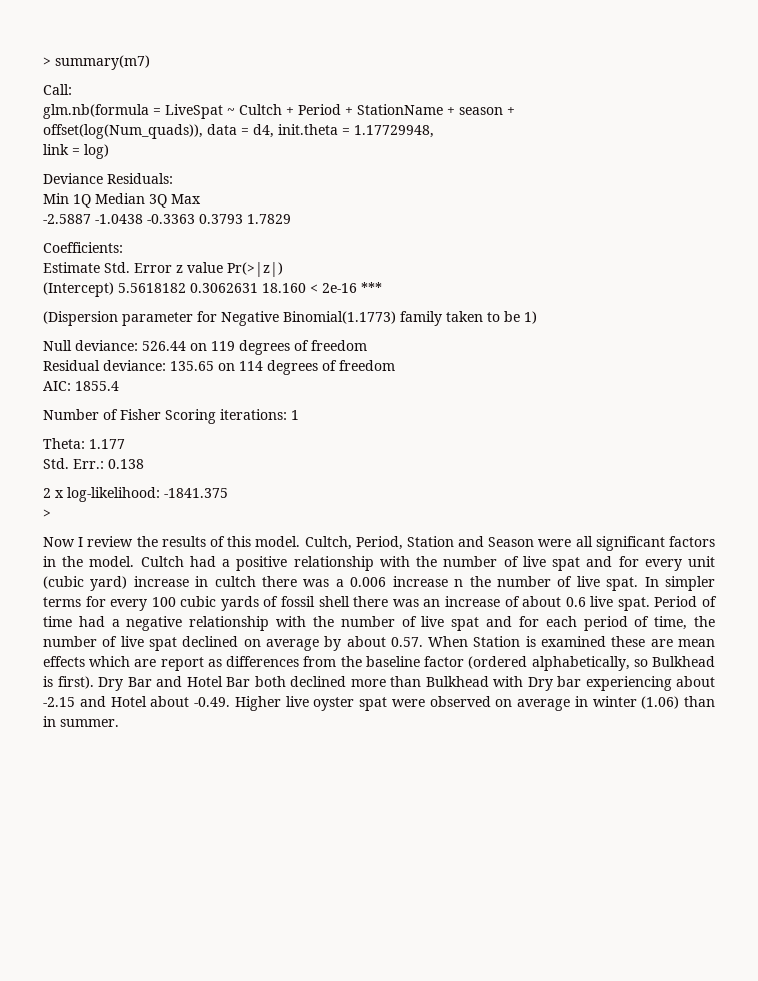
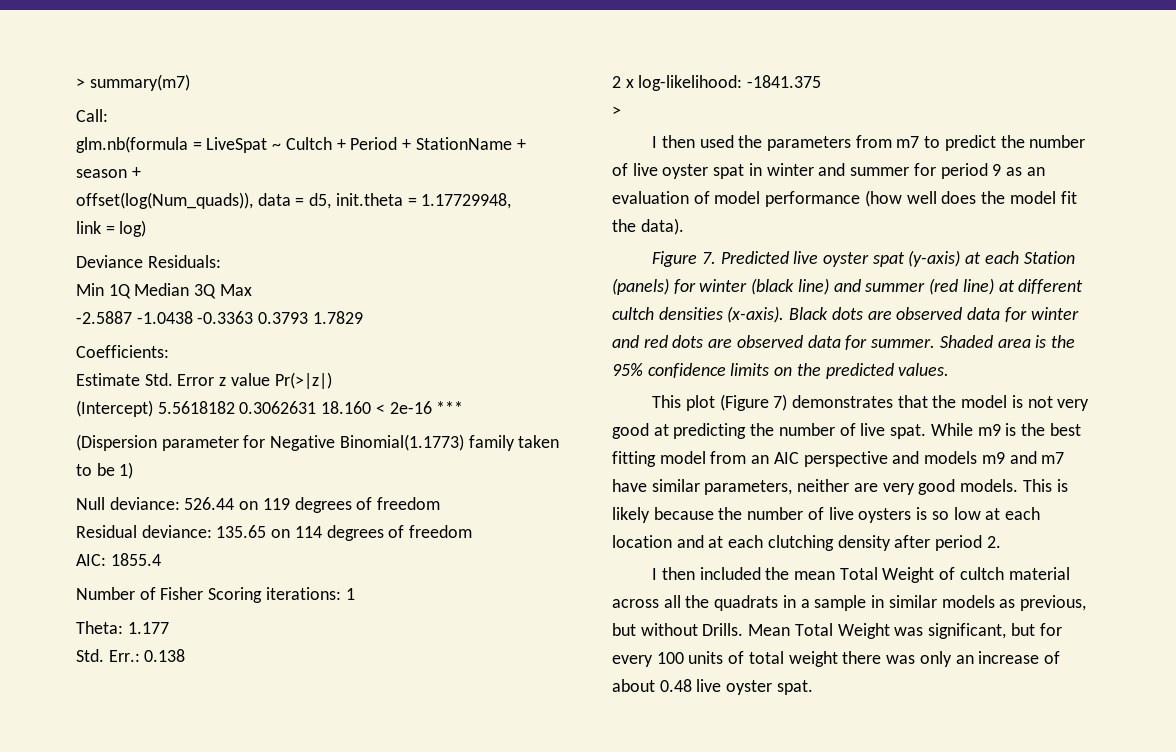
- offset(log(Num_quads)), data = d4, init.theta = 1.17729948,
+ offset(log(Num_quads)), data = d5, init.theta = 1.17729948,
- Now I review the results of this model. Cultch, Period, Station and Season were all significant factors in the model. Cultch had a positive relationship with the number of live spat and for every unit (cubic yard) increase in cultch there was a 0.006 increase n the number of live spat.
+ I then used the parameters from m7 to predict the number of live oyster spat in winter and summer for period 9 as an evaluation of model performance (how well does the model fit the data).
+ Figure 7. Predicted live oyster spat (y-axis) at each Station (panels) for winter (black line) and summer (red line) at different cultch densities (x-axis). Black dots are observed data for winter and red dots are observed data for summer. Shaded area is the 95% confidence limits on the predicted values.
+ This plot (Figure 7) demonstrates that the model is not very good at predicting the number of live spat.
- In simpler terms for every 100 cubic yards of fossil shell there was an increase of about 0.6 live spat. Period of time had a negative relationship with the number of live spat and for each period of time, the number of live spat declined on average by about 0.57. When Station is examined these are mean effects which are report as differences from the baseline factor (ordered alphabetically, so Bulkhead is first). Dry Bar and Hotel Bar both declined more than Bulkhead with Dry bar experiencing about -2.15 and Hotel about -0.49. Higher live oyster spat were observed on average in winter (1.06) than in summer.
+ While m9 is the best fitting model from an AIC perspective and models m9 and m7 have similar parameters, neither are very good models. This is likely because the number of live oysters is so low at each location and at each clutching density after period 2.
+ I then included the mean Total Weight of cultch material across all the quadrats in a sample in similar models as previous, but without Drills. Mean Total Weight was significant, but for every 100 units of total weight there was only an increase of about 0.48 live oyster spat.

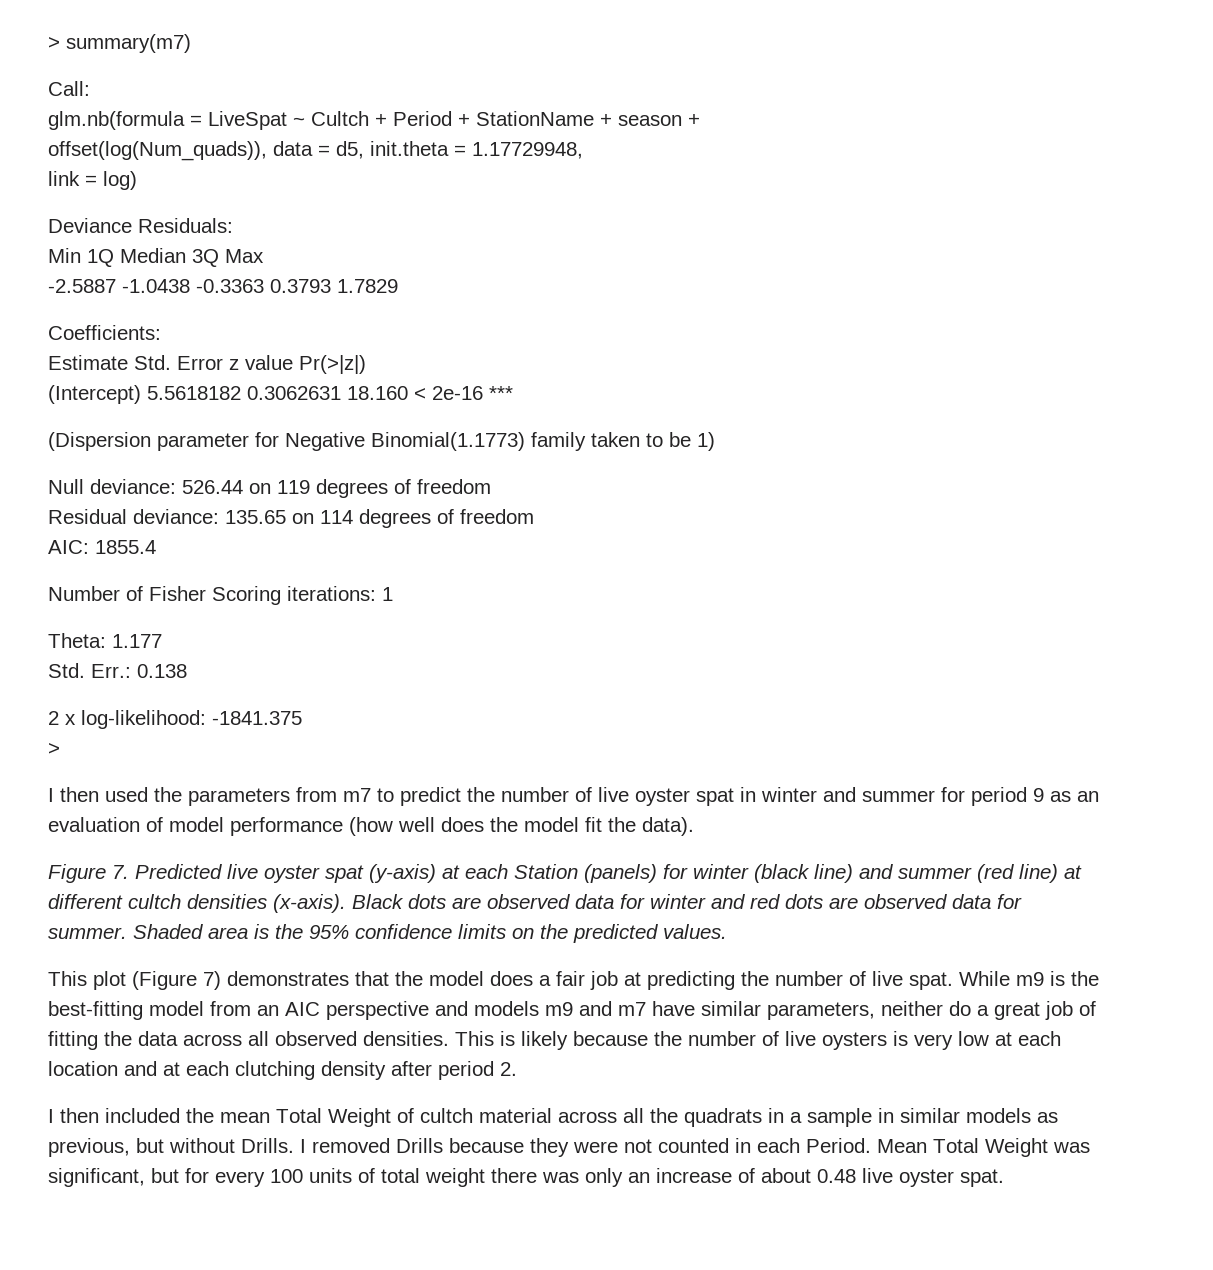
- This plot (Figure 7) demonstrates that the model is not very good at predicting the number of live spat.
+ This plot (Figure 7) demonstrates that the model does a fair job at predicting the number of live spat.
- While m9 is the best fitting model from an AIC perspective and models m9 and m7 have similar parameters, neither are very good models.
+ While m9 is the best-fitting model from an AIC perspective and models m9 and m7 have similar parameters, neither do a great job of fitting the data across all observed densities.
- This is likely because the number of live oysters is so low at each location and at each clutching density after period 2.
+ This is likely because the number of live oysters is very low at each location and at each clutching density after period 2.
+ I removed Drills because they were not counted in each Period.

